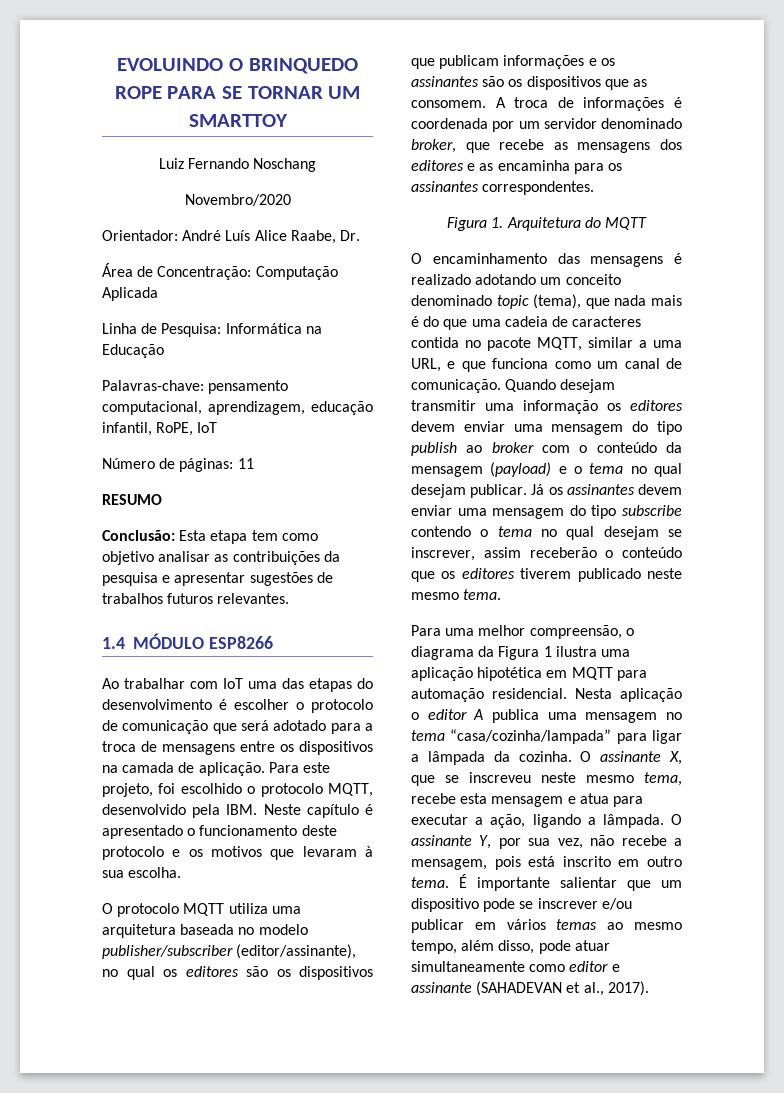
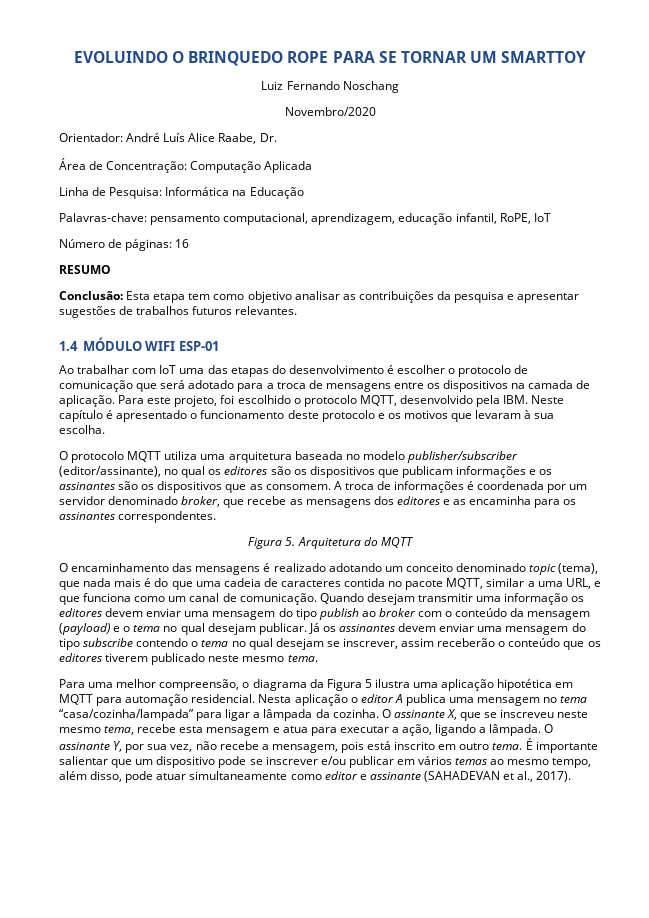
- Número de páginas: 11
+ Número de páginas: 16
- 1.4 MÓDULO ESP8266
+ 1.4 MÓDULO WIFI ESP-01
- Figura 1. Arquitetura do MQTT
+ Figura 5. Arquitetura do MQTT
- Para uma melhor compreensão, o diagrama da Figura 1 ilustra uma aplicação hipotética em MQTT para automação residencial.
+ Para uma melhor compreensão, o diagrama da Figura 5 ilustra uma aplicação hipotética em MQTT para automação residencial.

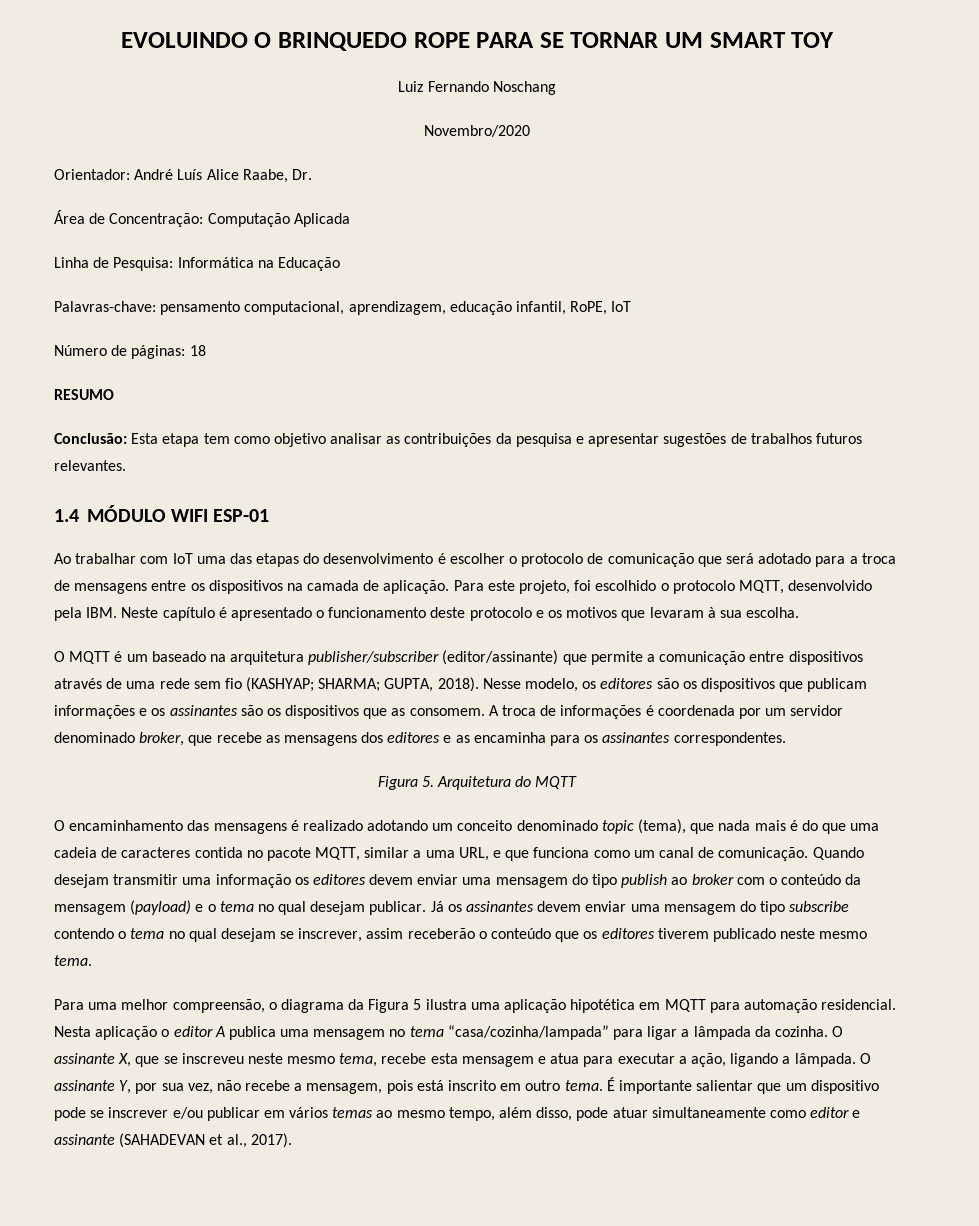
- EVOLUINDO O BRINQUEDO ROPE PARA SE TORNAR UM SMARTTOY
+ EVOLUINDO O BRINQUEDO ROPE PARA SE TORNAR UM SMART TOY
- Número de páginas: 16
+ Número de páginas: 18
- O protocolo MQTT utiliza uma arquitetura baseada no modelo publisher/subscriber (editor/assinante), no qual os editores são os dispositivos que publicam informações e os assinantes são os dispositivos que as consomem.
+ O MQTT é um baseado na arquitetura publisher/subscriber (editor/assinante) que permite a comunicação entre dispositivos através de uma rede sem fio (KASHYAP; SHARMA; GUPTA, 2018). Nesse modelo, os editores são os dispositivos que publicam informações e os assinantes são os dispositivos que as consomem.

